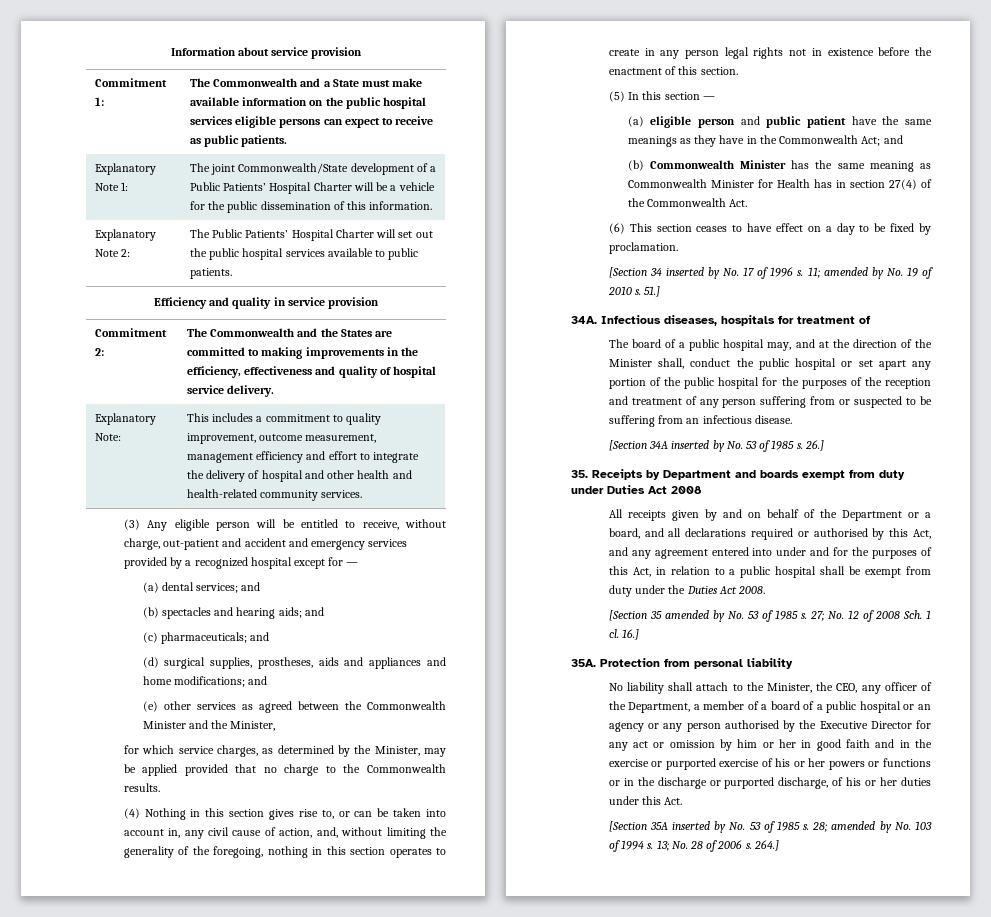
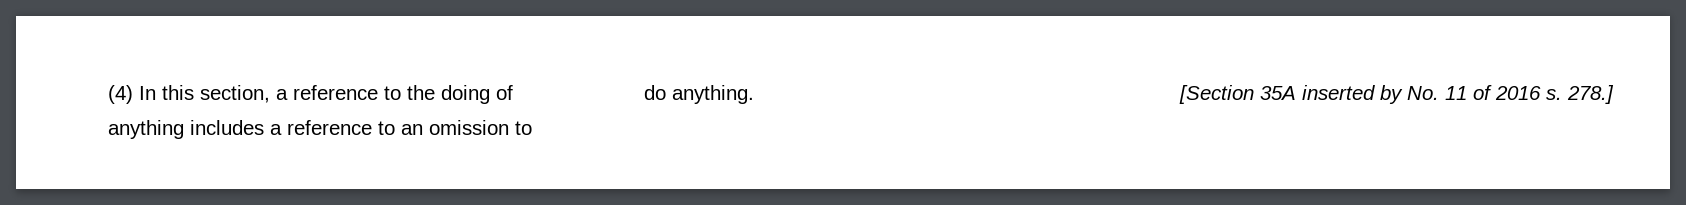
- Information about service provision
- Commitment 1: | The Commonwealth and a State must make available information on the public hospital services eligible persons can expect to receive as public patients.
- Explanatory Note 1: | The joint Commonwealth/State development of a Public Patients’ Hospital Charter will be a vehicle for the public dissemination of this information.
- Explanatory Note 2: | The Public Patients’ Hospital Charter will set out the public hospital services available to public patients.
- Efficiency and quality in service provision
- Commitment 2: | The Commonwealth and the States are committed to making improvements in the efficiency, effectiveness and quality of hospital service delivery.
- Explanatory Note: | This includes a commitment to quality improvement, outcome measurement, management efficiency and effort to integrate the delivery of hospital and other health and health-related community services.
- (3) Any eligible person will be entitled to receive, without charge, out-patient and accident and emergency services provided by a recognized hospital except for —
- (a) dental services; and
- (b) spectacles and hearing aids; and
- (c) pharmaceuticals; and
- (d) surgical supplies, prostheses, aids and appliances and home modifications; and
- (e) other services as agreed between the Commonwealth Minister and the Minister,
- for which service charges, as determined by the Minister, may be applied provided that no charge to the Commonwealth results.
- (4) Nothing in this section gives rise to, or can be taken into account in, any civil cause of action, and, without limiting the generality of the foregoing, nothing in this section operates to create in any person legal rights not in existence before the enactment of this section.
- (5) In this section —
- (a) eligible person and public patient have the same meanings as they have in the Commonwealth Act; and
- (b) Commonwealth Minister has the same meaning as Commonwealth Minister for Health has in section 27(4) of the Commonwealth Act.
- (6) This section ceases to have effect on a day to be fixed by proclamation.
- [Section 34 inserted by No. 17 of 1996 s. 11; amended by No. 19 of 2010 s. 51.]
- 34A. Infectious diseases, hospitals for treatment of
- The board of a public hospital may, and at the direction of the Minister shall, conduct the public hospital or set apart any portion of the public hospital for the purposes of the reception and treatment of any person suffering from or suspected to be suffering from an infectious disease.
- [Section 34A inserted by No. 53 of 1985 s. 26.]
- 35. Receipts by Department and boards exempt from duty under Duties Act 2008
- All receipts given by and on behalf of the Department or a board, and all declarations required or authorised by this Act, and any agreement entered into under and for the purposes of this Act, in relation to a public hospital shall be exempt from duty under the Duties Act 2008.
- [Section 35 amended by No. 53 of 1985 s. 27; No. 12 of 2008 Sch. 1 cl. 16.]
- 35A. Protection from personal liability
- No liability shall attach to the Minister, the CEO, any officer of the Department, a member of a board of a public hospital or an agency or any person authorised by the Executive Director for any act or omission by him or her in good faith and in the exercise or purported exercise of his or her powers or functions or in the discharge or purported discharge, of his or her duties under this Act.
+ (4) In this section, a reference to the doing of anything includes a reference to an omission to do anything.
- [Section 35A inserted by No. 53 of 1985 s. 28; amended by No. 103 of 1994 s. 13; No. 28 of 2006 s. 264.]
+ [Section 35A inserted by No. 11 of 2016 s. 278.]

